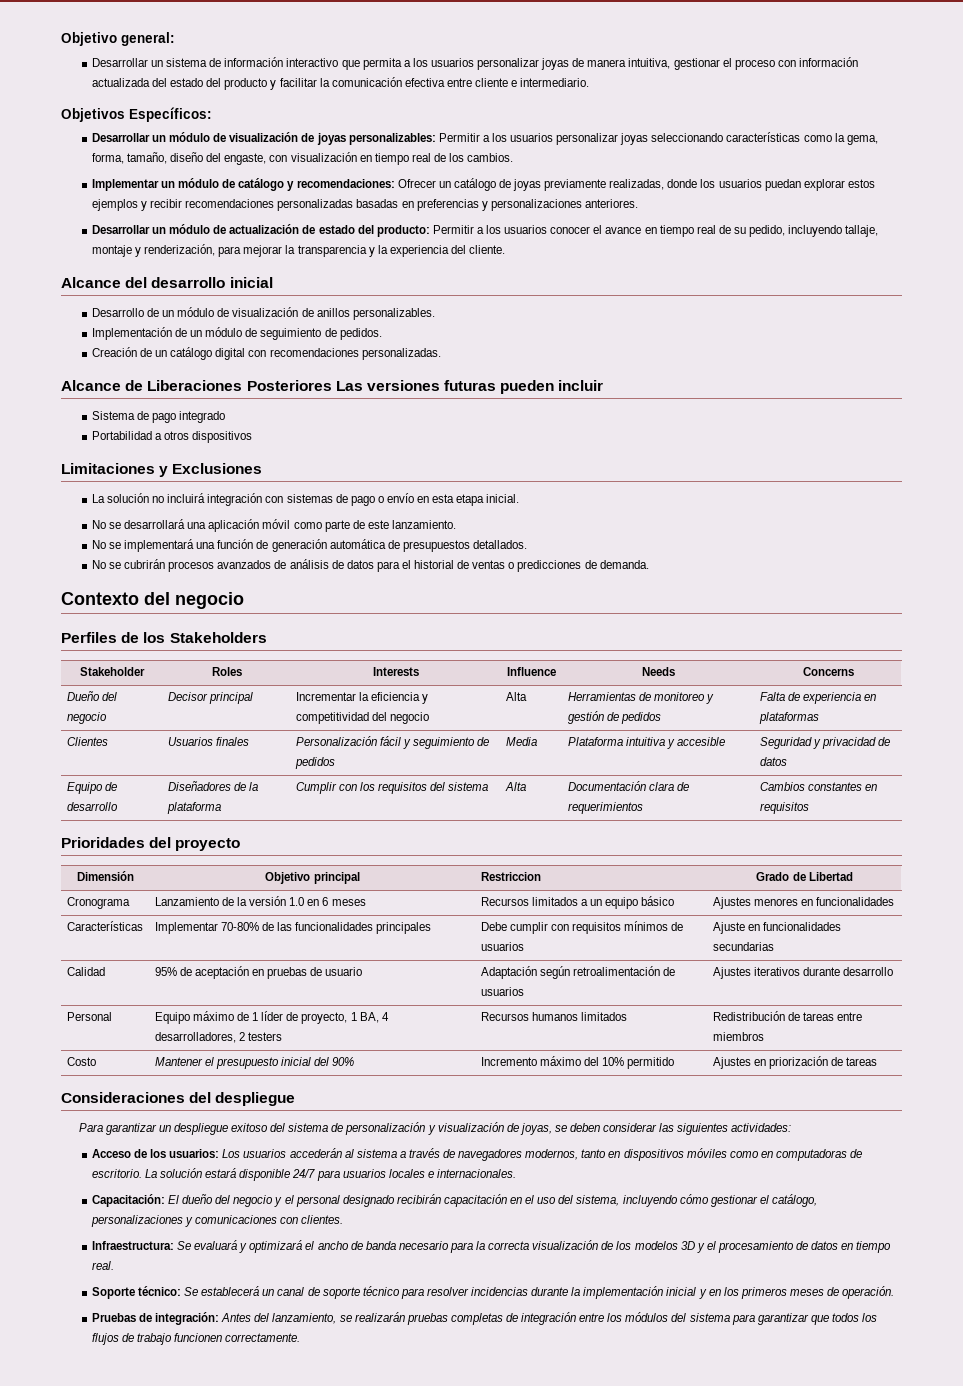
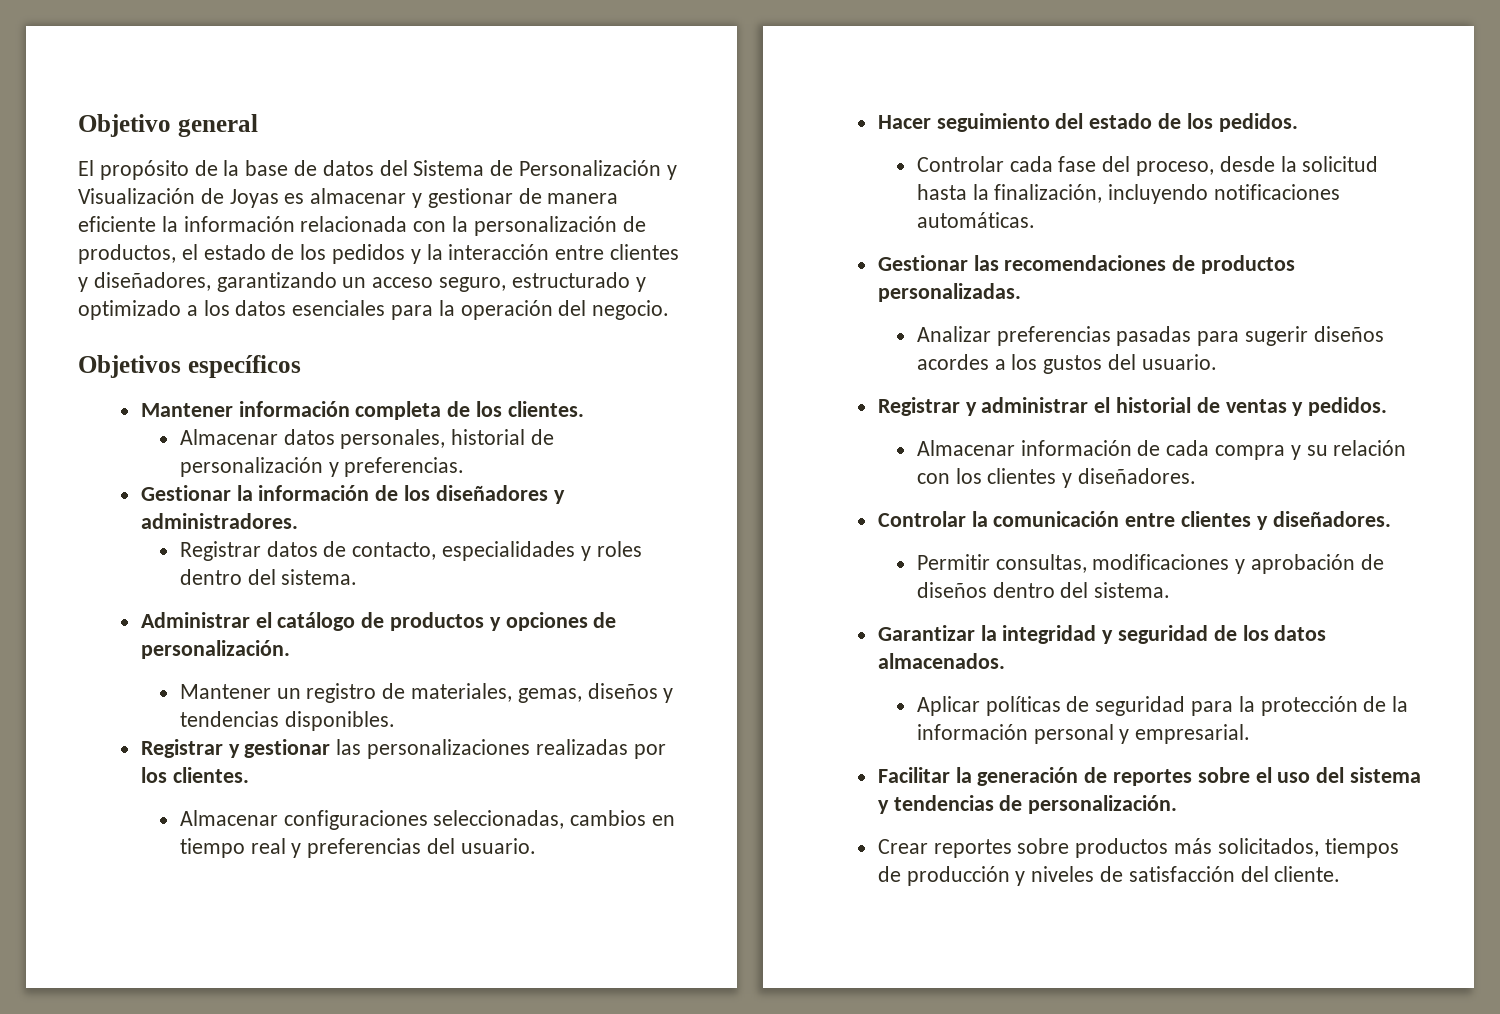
- Objetivo general:
- Desarrollar un sistema de información interactivo que permita a los usuarios personalizar joyas de manera intuitiva, gestionar el proceso con información actualizada del estado del producto y facilitar la comunicación efectiva entre cliente e intermediario.
- Objetivos Específicos:
- Desarrollar un módulo de visualización de joyas personalizables: Permitir a los usuarios personalizar joyas seleccionando características como la gema, forma, tamaño, diseño del engaste, con visualización en tiempo real de los cambios.
- Implementar un módulo de catálogo y recomendaciones: Ofrecer un catálogo de joyas previamente realizadas, donde los usuarios puedan explorar estos ejemplos y recibir recomendaciones personalizadas basadas en preferencias y personalizaciones anteriores.
- Desarrollar un módulo de actualización de estado del producto: Permitir a los usuarios conocer el avance en tiempo real de su pedido, incluyendo tallaje, montaje y renderización, para mejorar la transparencia y la experiencia del cliente.
- Alcance del desarrollo inicial
- Desarrollo de un módulo de visualización de anillos personalizables.
- Implementación de un módulo de seguimiento de pedidos.
- Creación de un catálogo digital con recomendaciones personalizadas.
- Alcance de Liberaciones Posteriores Las versiones futuras pueden incluir
- Sistema de pago integrado
- Portabilidad a otros dispositivos
- Limitaciones y Exclusiones
- La solución no incluirá integración con sistemas de pago o envío en esta etapa inicial.
- No se desarrollará una aplicación móvil como parte de este lanzamiento.
- No se implementará una función de generación automática de presupuestos detallados.
- No se cubrirán procesos avanzados de análisis de datos para el historial de ventas o predicciones de demanda.
- Contexto del negocio
- Perfiles de los Stakeholders
- Stakeholder | Roles | Interests | Influence | Needs | Concerns
- Dueño del negocio | Decisor principal | Incrementar la eficiencia y competitividad del negocio | Alta | Herramientas de monitoreo y gestión de pedidos | Falta de experiencia en plataformas
- Clientes | Usuarios finales | Personalización fácil y seguimiento de pedidos | Media | Plataforma intuitiva y accesible | Seguridad y privacidad de datos
- Equipo de desarrollo | Diseñadores de la plataforma | Cumplir con los requisitos del sistema | Alta | Documentación clara de requerimientos | Cambios constantes en requisitos
- Prioridades del proyecto
- Dimensión | Objetivo principal | Restriccion | Grado de Libertad
- Cronograma | Lanzamiento de la versión 1.0 en 6 meses | Recursos limitados a un equipo básico | Ajustes menores en funcionalidades
- Características | Implementar 70-80% de las funcionalidades principales | Debe cumplir con requisitos mínimos de usuarios | Ajuste en funcionalidades secundarias
- Calidad | 95% de aceptación en pruebas de usuario | Adaptación según retroalimentación de usuarios | Ajustes iterativos durante desarrollo
- Personal | Equipo máximo de 1 líder de proyecto, 1 BA, 4 desarrolladores, 2 testers | Recursos humanos limitados | Redistribución de tareas entre miembros
- Costo | Mantener el presupuesto inicial del 90% | Incremento máximo del 10% permitido | Ajustes en priorización de tareas
- Consideraciones del despliegue
- Para garantizar un despliegue exitoso del sistema de personalización y visualización de joyas, se deben considerar las siguientes actividades:
- Acceso de los usuarios: Los usuarios accederán al sistema a través de navegadores modernos, tanto en dispositivos móviles como en computadoras de escritorio. La solución estará disponible 24/7 para usuarios locales e internacionales.
- Capacitación: El dueño del negocio y el personal designado recibirán capacitación en el uso del sistema, incluyendo cómo gestionar el catálogo, personalizaciones y comunicaciones con clientes.
- Infraestructura: Se evaluará y optimizará el ancho de banda necesario para la correcta visualización de los modelos 3D y el procesamiento de datos en tiempo real.
- Soporte técnico: Se establecerá un canal de soporte técnico para resolver incidencias durante la implementación inicial y en los primeros meses de operación.
- Pruebas de integración: Antes del lanzamiento, se realizarán pruebas completas de integración entre los módulos del sistema para garantizar que todos los flujos de trabajo funcionen correctamente.
+ Objetivo general
+ El propósito de la base de datos del Sistema de Personalización y Visualización de Joyas es almacenar y gestionar de manera eficiente la información relacionada con la personalización de productos, el estado de los pedidos y la interacción entre clientes y diseñadores, garantizando un acceso seguro, estructurado y optimizado a los datos esenciales para la operación del negocio.
+ Objetivos específicos
+ Mantener información completa de los clientes.
+ Almacenar datos personales, historial de personalización y preferencias.
+ Gestionar la información de los diseñadores y administradores.
+ Registrar datos de contacto, especialidades y roles dentro del sistema.
+ Administrar el catálogo de productos y opciones de personalización.
+ Mantener un registro de materiales, gemas, diseños y tendencias disponibles.
+ Registrar y gestionar las personalizaciones realizadas por los clientes.
+ Almacenar configuraciones seleccionadas, cambios en tiempo real y preferencias del usuario.
+ Hacer seguimiento del estado de los pedidos.
+ Controlar cada fase del proceso, desde la solicitud hasta la finalización, incluyendo notificaciones automáticas.
+ Gestionar las recomendaciones de productos personalizadas.
+ Analizar preferencias pasadas para sugerir diseños acordes a los gustos del usuario.
+ Registrar y administrar el historial de ventas y pedidos.
+ Almacenar información de cada compra y su relación con los clientes y diseñadores.
+ Controlar la comunicación entre clientes y diseñadores.
+ Permitir consultas, modificaciones y aprobación de diseños dentro del sistema.
+ Garantizar la integridad y seguridad de los datos almacenados.
+ Aplicar políticas de seguridad para la protección de la información personal y empresarial.
+ Facilitar la generación de reportes sobre el uso del sistema y tendencias de personalización.
+ Crear reportes sobre productos más solicitados, tiempos de producción y niveles de satisfacción del cliente.

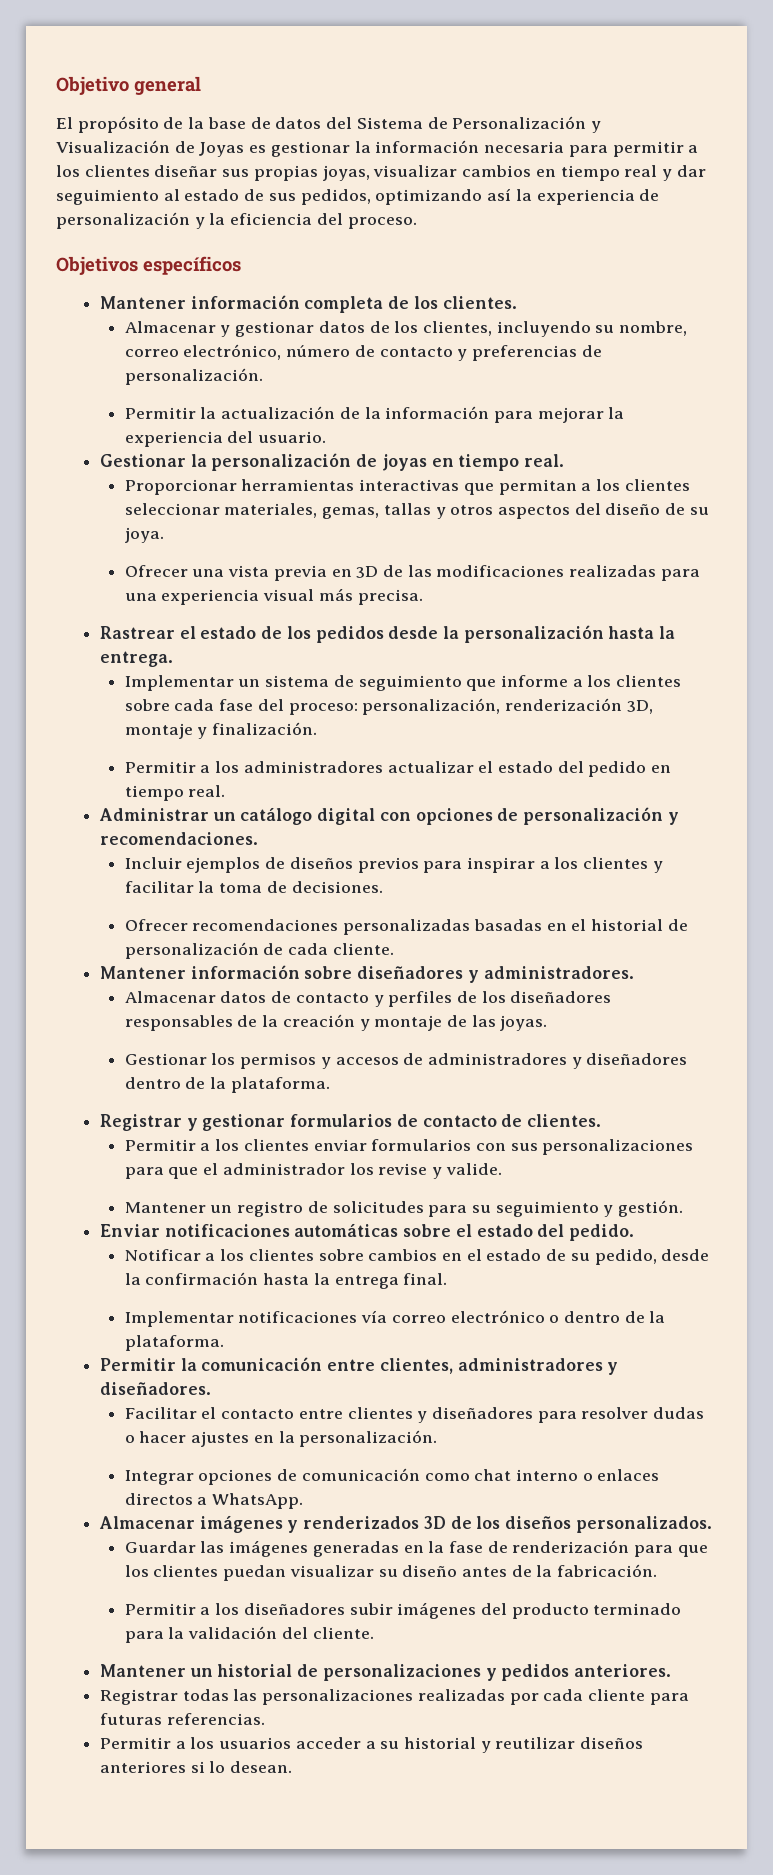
- El propósito de la base de datos del Sistema de Personalización y Visualización de Joyas es almacenar y gestionar de manera eficiente la información relacionada con la personalización de productos, el estado de los pedidos y la interacción entre clientes y diseñadores, garantizando un acceso seguro, estructurado y optimizado a los datos esenciales para la operación del negocio.
+ El propósito de la base de datos del Sistema de Personalización y Visualización de Joyas es gestionar la información necesaria para permitir a los clientes diseñar sus propias joyas, visualizar cambios en tiempo real y dar seguimiento al estado de sus pedidos, optimizando así la experiencia de personalización y la eficiencia del proceso.
- Almacenar datos personales, historial de personalización y preferencias.
- Gestionar la información de los diseñadores y administradores.
+ Almacenar y gestionar datos de los clientes, incluyendo su nombre, correo electrónico, número de contacto y preferencias de personalización.
+ Permitir la actualización de la información para mejorar la experiencia del usuario.
+ Gestionar la personalización de joyas en tiempo real.
+ Proporcionar herramientas interactivas que permitan a los clientes seleccionar materiales, gemas, tallas y otros aspectos del diseño de su joya.
+ Ofrecer una vista previa en 3D de las modificaciones realizadas para una experiencia visual más precisa.
+ Rastrear el estado de los pedidos desde la personalización hasta la entrega.
+ Implementar un sistema de seguimiento que informe a los clientes sobre cada fase del proceso: personalización, renderización 3D, montaje y finalización.
+ Permitir a los administradores actualizar el estado del pedido en tiempo real.
+ Administrar un catálogo digital con opciones de personalización y recomendaciones.
+ Incluir ejemplos de diseños previos para inspirar a los clientes y facilitar la toma de decisiones.
+ Ofrecer recomendaciones personalizadas basadas en el historial de personalización de cada cliente.
+ Mantener información sobre diseñadores y administradores.
- Registrar datos de contacto, especialidades y roles dentro del sistema.
- Administrar el catálogo de productos y opciones de personalización.
- Mantener un registro de materiales, gemas, diseños y tendencias disponibles.
- Registrar y gestionar las personalizaciones realizadas por los clientes.
- Almacenar configuraciones seleccionadas, cambios en tiempo real y preferencias del usuario.
- Hacer seguimiento del estado de los pedidos.
- Controlar cada fase del proceso, desde la solicitud hasta la finalización, incluyendo notificaciones automáticas.
- Gestionar las recomendaciones de productos personalizadas.
- Analizar preferencias pasadas para sugerir diseños acordes a los gustos del usuario.
- Registrar y administrar el historial de ventas y pedidos.
- Almacenar información de cada compra y su relación con los clientes y diseñadores.
- Controlar la comunicación entre clientes y diseñadores.
- Permitir consultas, modificaciones y aprobación de diseños dentro del sistema.
- Garantizar la integridad y seguridad de los datos almacenados.
- Aplicar políticas de seguridad para la protección de la información personal y empresarial.
- Facilitar la generación de reportes sobre el uso del sistema y tendencias de personalización.
- Crear reportes sobre productos más solicitados, tiempos de producción y niveles de satisfacción del cliente.
+ Almacenar datos de contacto y perfiles de los diseñadores responsables de la creación y montaje de las joyas.
+ Gestionar los permisos y accesos de administradores y diseñadores dentro de la plataforma.
+ Registrar y gestionar formularios de contacto de clientes.
+ Permitir a los clientes enviar formularios con sus personalizaciones para que el administrador los revise y valide.
+ Mantener un registro de solicitudes para su seguimiento y gestión.
+ Enviar notificaciones automáticas sobre el estado del pedido.
+ Notificar a los clientes sobre cambios en el estado de su pedido, desde la confirmación hasta la entrega final.
+ Implementar notificaciones vía correo electrónico o dentro de la plataforma.
+ Permitir la comunicación entre clientes, administradores y diseñadores.
+ Facilitar el contacto entre clientes y diseñadores para resolver dudas o hacer ajustes en la personalización.
+ Integrar opciones de comunicación como chat interno o enlaces directos a WhatsApp.
+ Almacenar imágenes y renderizados 3D de los diseños personalizados.
+ Guardar las imágenes generadas en la fase de renderización para que los clientes puedan visualizar su diseño antes de la fabricación.
+ Permitir a los diseñadores subir imágenes del producto terminado para la validación del cliente.
+ Mantener un historial de personalizaciones y pedidos anteriores.
+ Registrar todas las personalizaciones realizadas por cada cliente para futuras referencias.
+ Permitir a los usuarios acceder a su historial y reutilizar diseños anteriores si lo desean.

